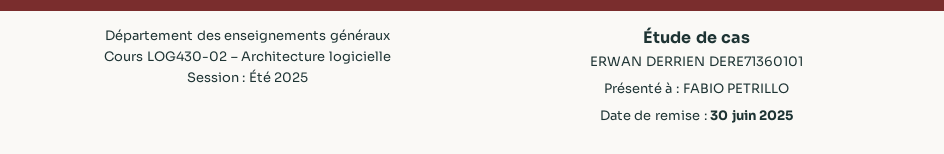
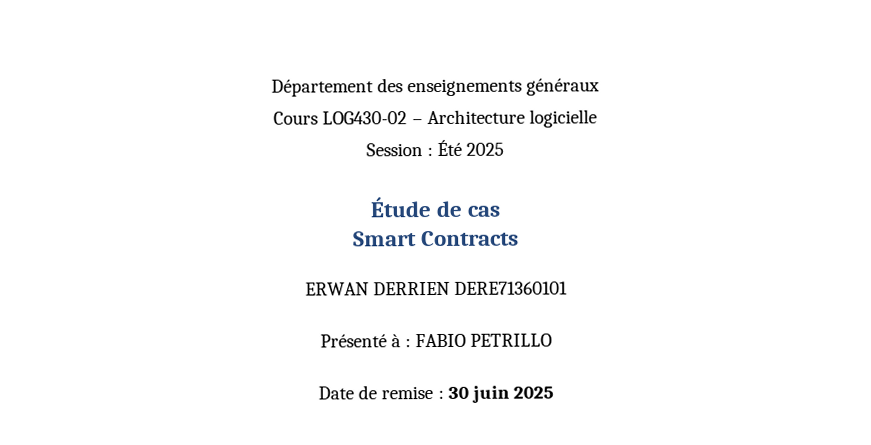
+ Smart Contracts

